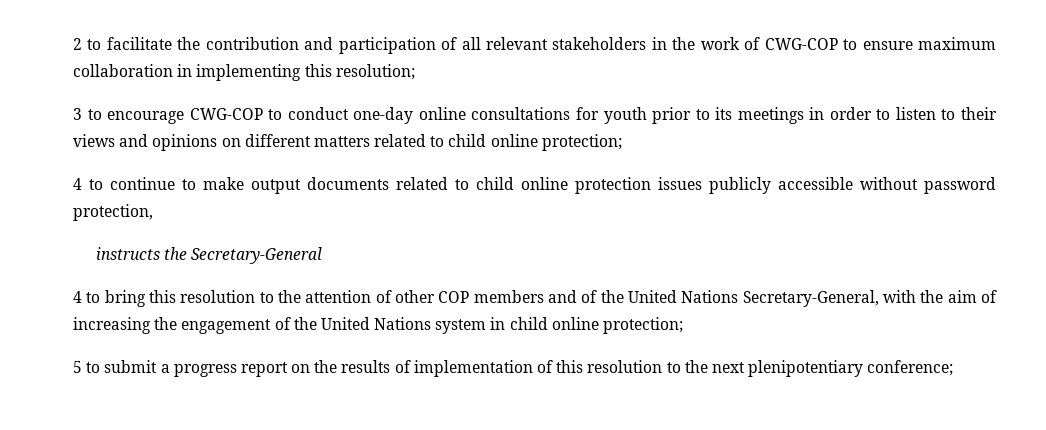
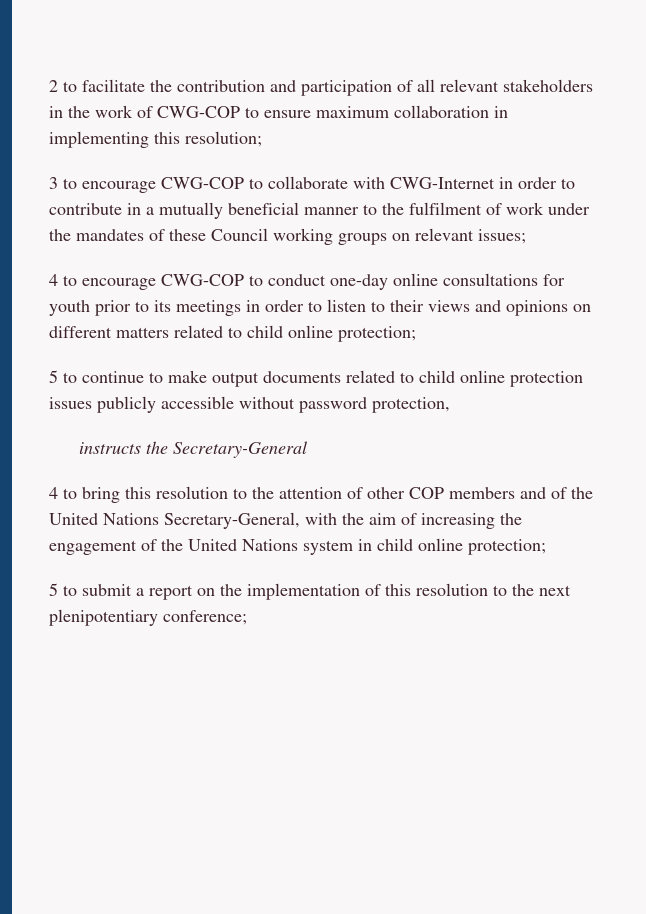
- 3 to encourage CWG-COP to conduct one-day online consultations for youth prior to its meetings in order to listen to their views and opinions on different matters related to child online protection;
+ 3 to encourage CWG-COP to collaborate with CWG-Internet in order to contribute in a mutually beneficial manner to the fulfilment of work under the mandates of these Council working groups on relevant issues;
+ 4 to encourage CWG-COP to conduct one-day online consultations for youth prior to its meetings in order to listen to their views and opinions on different matters related to child online protection;
- 4 to continue to make output documents related to child online protection issues publicly accessible without password protection,
+ 5 to continue to make output documents related to child online protection issues publicly accessible without password protection,
- 5 to submit a progress report on the results of implementation of this resolution to the next plenipotentiary conference;
+ 5 to submit a report on the implementation of this resolution to the next plenipotentiary conference;

